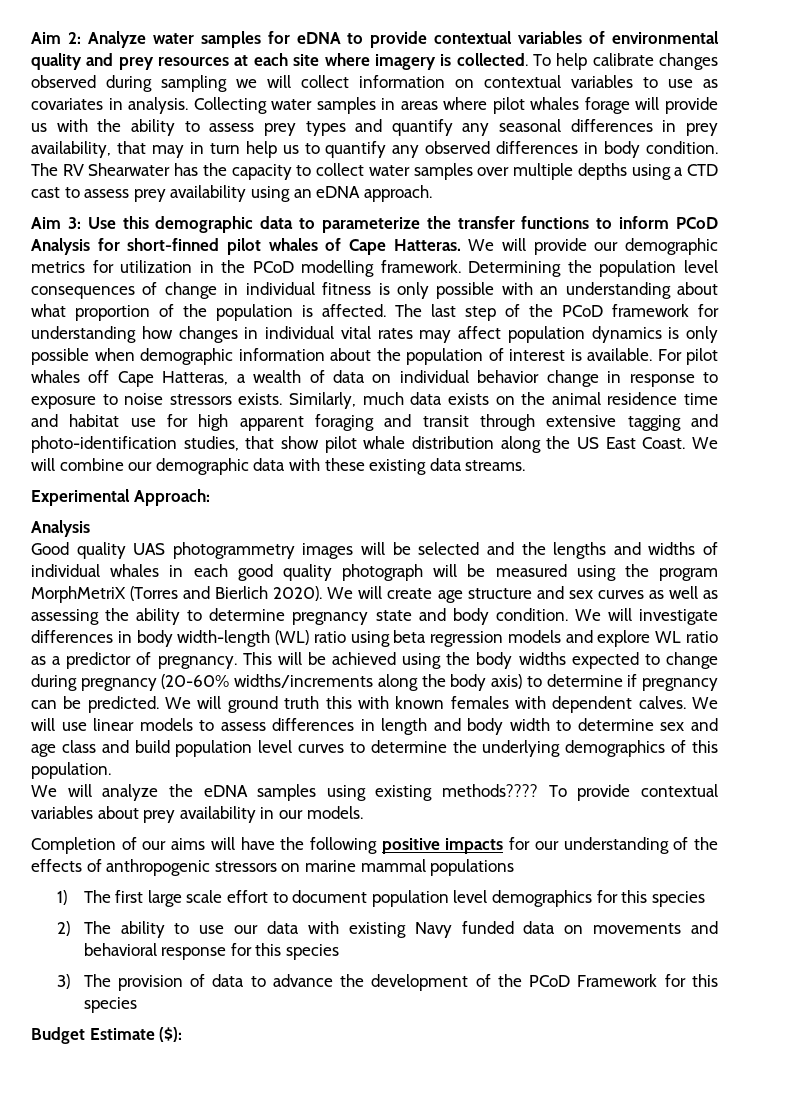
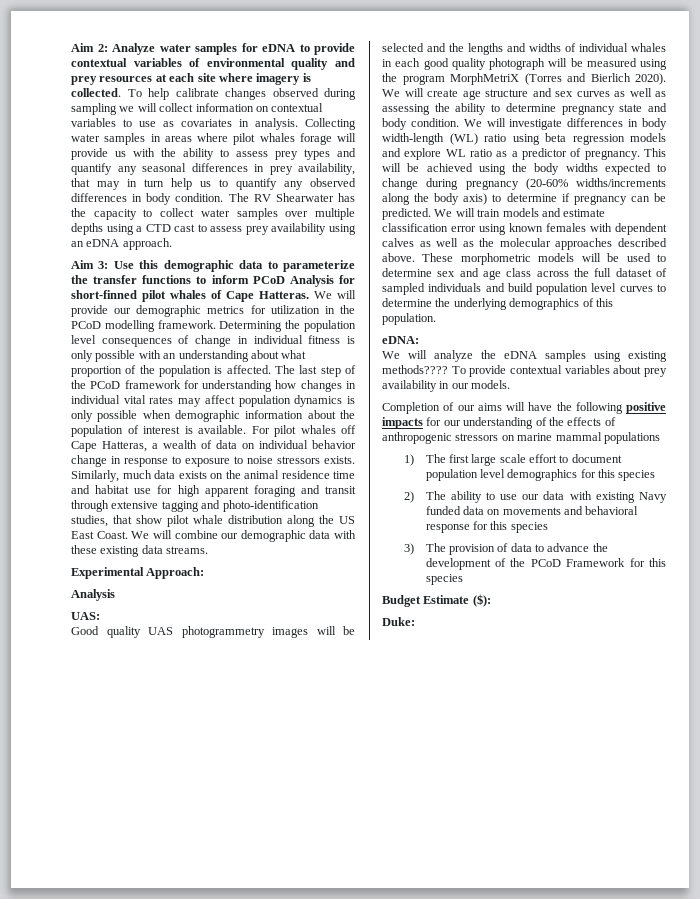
+ UAS:
- We will ground truth this with known females with dependent calves. We will use linear models to assess differences in length and body width to determine sex and age class and build population level curves to determine the underlying demographics of this population.
+ We will train models and estimate classification error using known females with dependent calves as well as the molecular approaches described above. These morphometric models will be used to determine sex and age class across the full dataset of sampled individuals and build population level curves to determine the underlying demographics of this population.
+ eDNA:
+ Duke:

